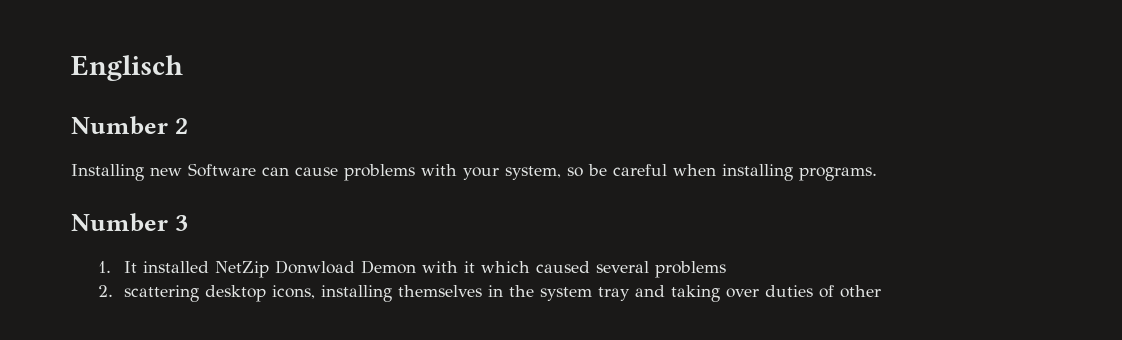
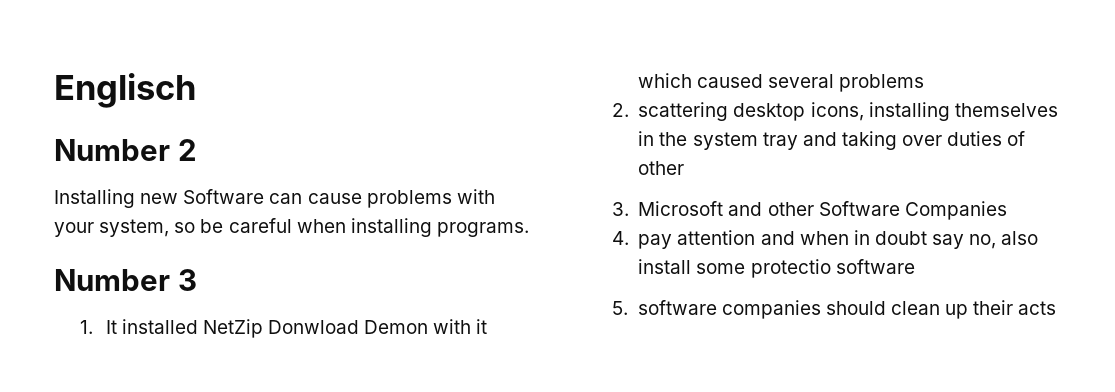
+ 3. Microsoft and other Software Companies
+ 4. pay attention and when in doubt say no, also install some protectio software
+ 5. software companies should clean up their acts

